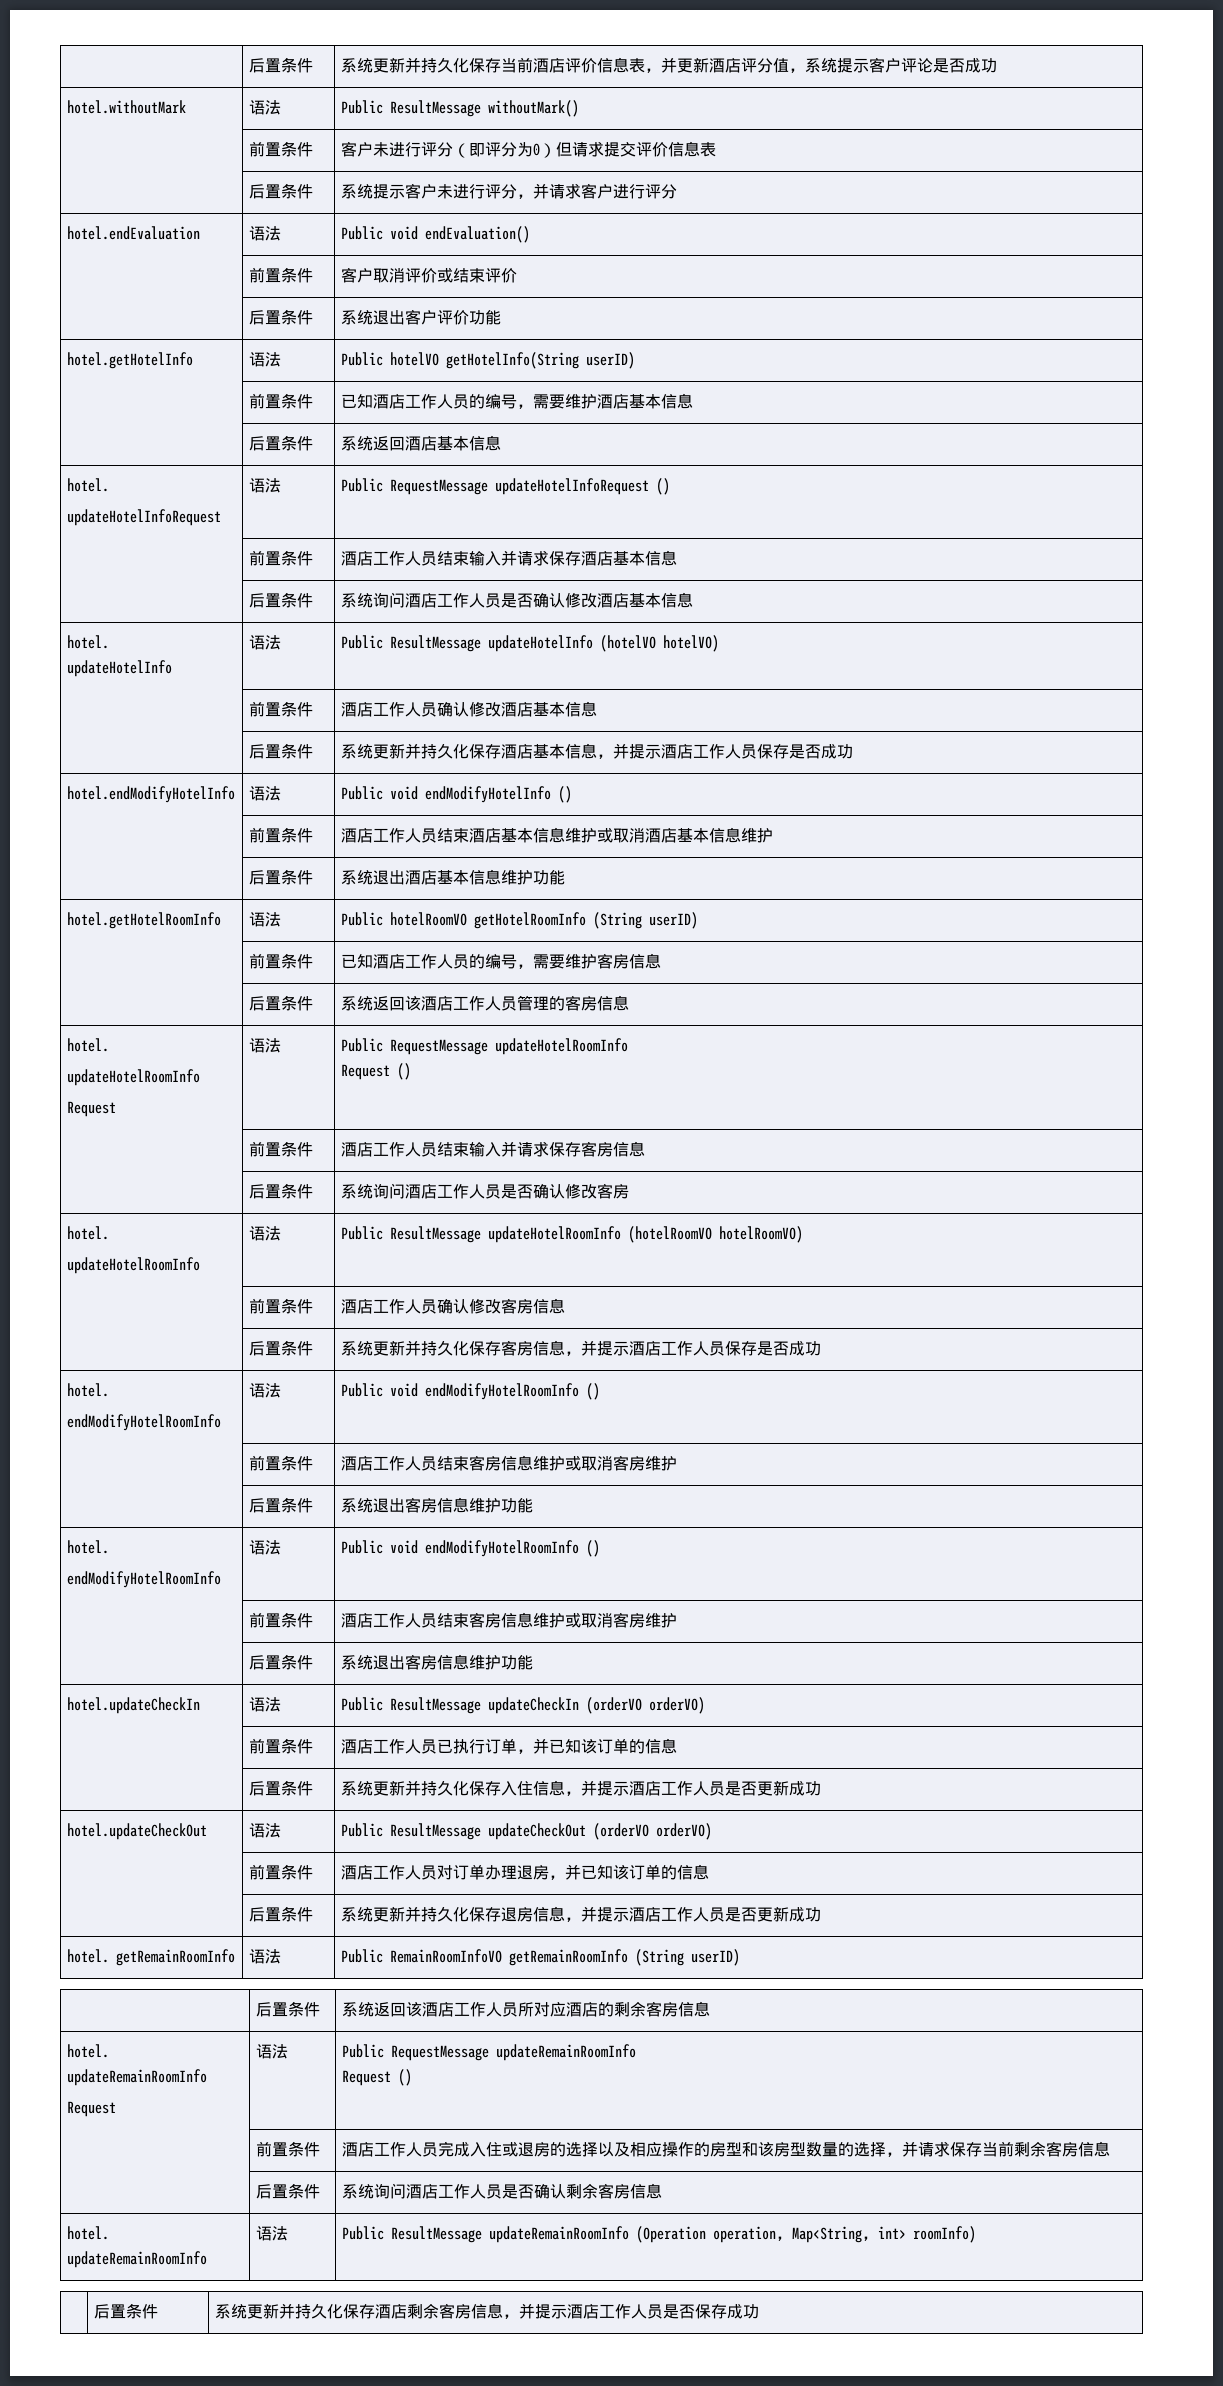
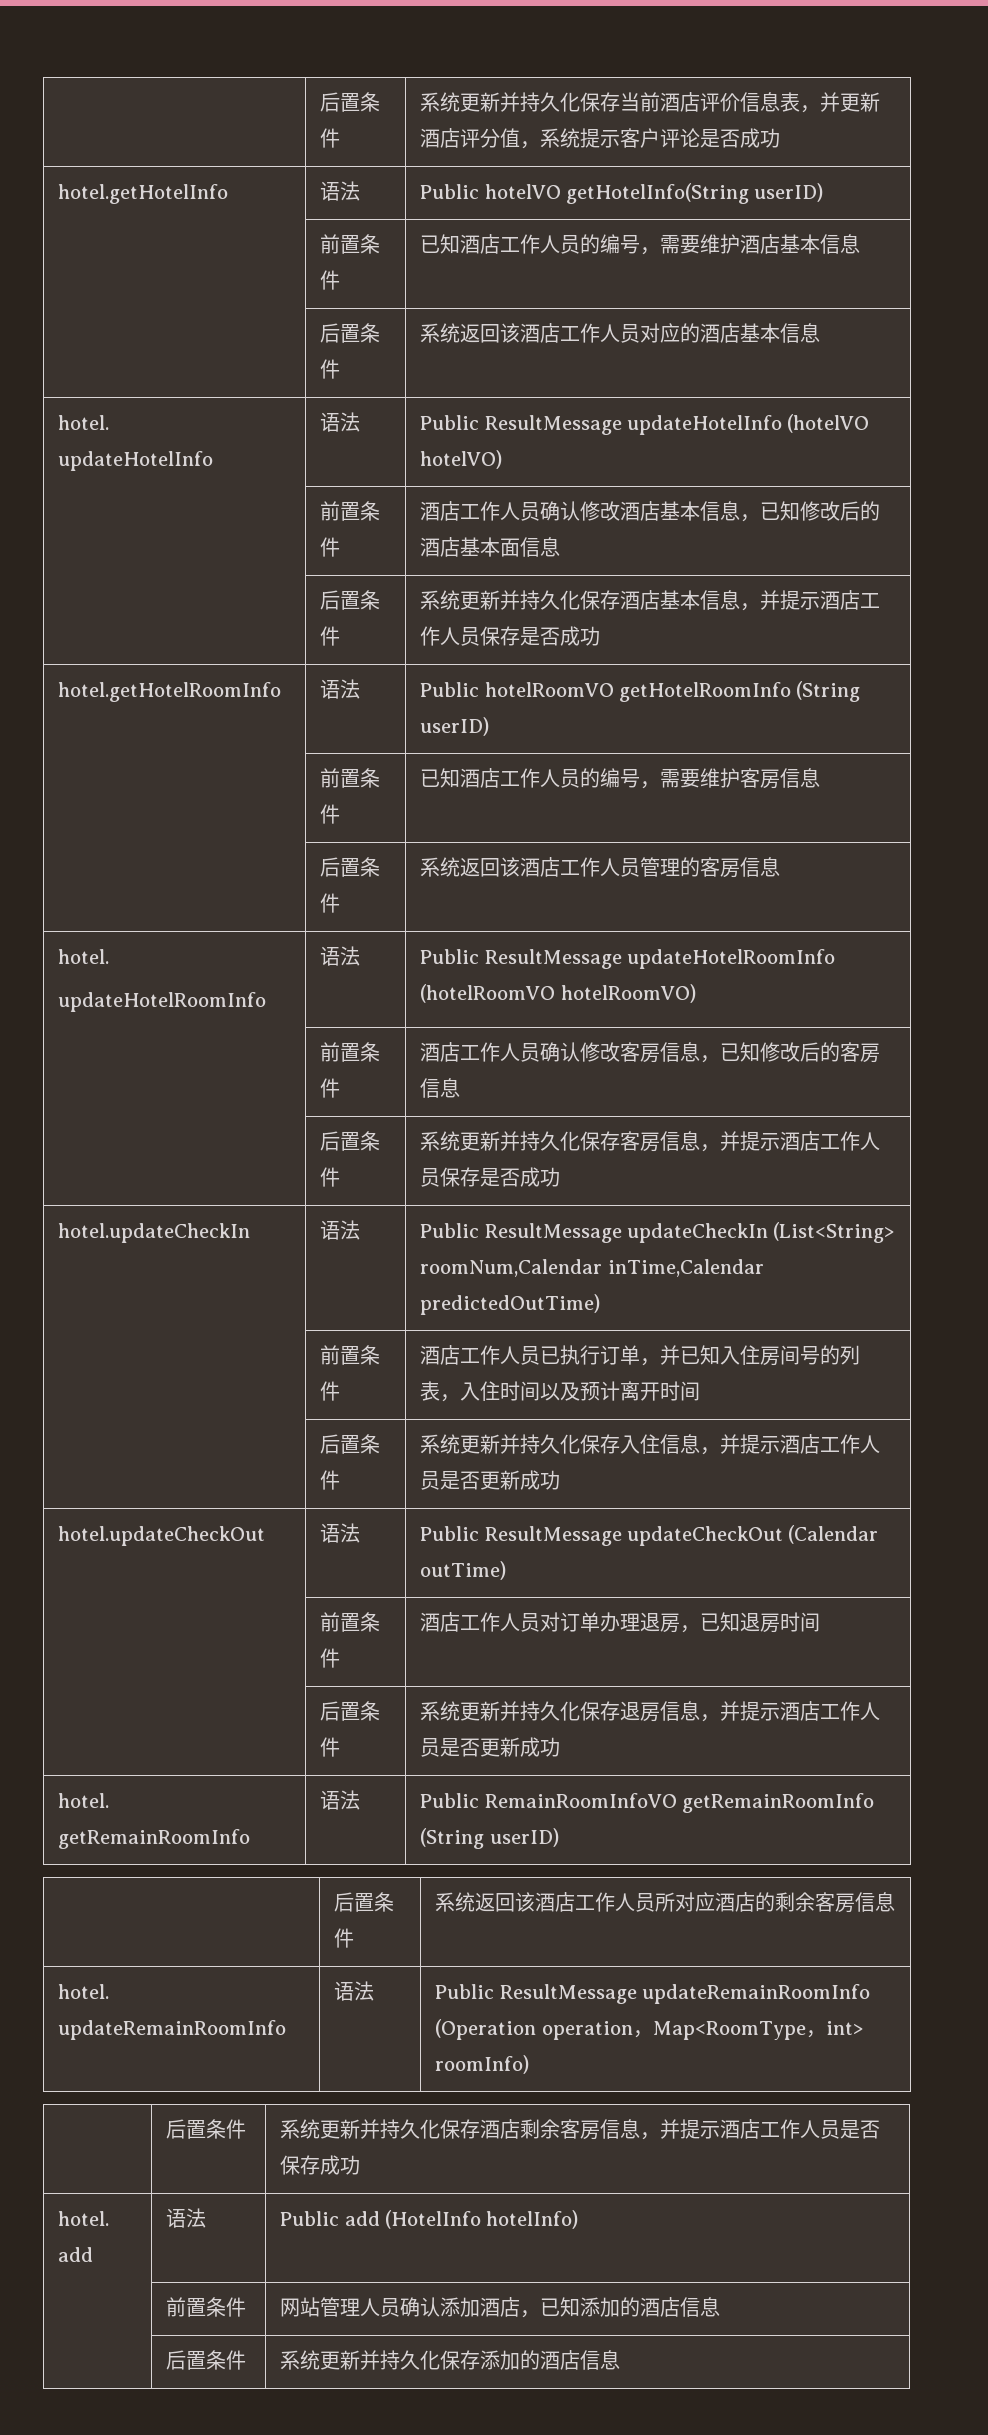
- hotel.withoutMark | 语法 | Public ResultMessage withoutMark()
- | 前置条件 | 客户未进行评分（即评分为0）但请求提交评价信息表
- | 后置条件 | 系统提示客户未进行评分，并请求客户进行评分
- hotel.endEvaluation | 语法 | Public void endEvaluation()
- | 前置条件 | 客户取消评价或结束评价
- | 后置条件 | 系统退出客户评价功能
- | 后置条件 | 系统返回酒店基本信息
- hotel.
- updateHotelInfoRequest | 语法 | Public RequestMessage updateHotelInfoRequest ()
- | 前置条件 | 酒店工作人员结束输入并请求保存酒店基本信息
- | 后置条件 | 系统询问酒店工作人员是否确认修改酒店基本信息
+ | 后置条件 | 系统返回该酒店工作人员对应的酒店基本信息
- | 前置条件 | 酒店工作人员确认修改酒店基本信息
+ | 前置条件 | 酒店工作人员确认修改酒店基本信息，已知修改后的酒店基本面信息
- hotel.endModifyHotelInfo | 语法 | Public void endModifyHotelInfo ()
- | 前置条件 | 酒店工作人员结束酒店基本信息维护或取消酒店基本信息维护
- | 后置条件 | 系统退出酒店基本信息维护功能
  | 后置条件 | 系统返回该酒店工作人员管理的客房信息
- hotel.
- updateHotelRoomInfo
- Request | 语法 | Public RequestMessage updateHotelRoomInfo
- Request ()
- | 前置条件 | 酒店工作人员结束输入并请求保存客房信息
- | 后置条件 | 系统询问酒店工作人员是否确认修改客房
- | 前置条件 | 酒店工作人员确认修改客房信息
+ | 前置条件 | 酒店工作人员确认修改客房信息，已知修改后的客房信息
  | 后置条件 | 系统更新并持久化保存客房信息，并提示酒店工作人员保存是否成功
- hotel.
- endModifyHotelRoomInfo | 语法 | Public void endModifyHotelRoomInfo ()
- | 前置条件 | 酒店工作人员结束客房信息维护或取消客房维护
- | 后置条件 | 系统退出客房信息维护功能
- hotel.
- endModifyHotelRoomInfo | 语法 | Public void endModifyHotelRoomInfo ()
- | 前置条件 | 酒店工作人员结束客房信息维护或取消客房维护
- | 后置条件 | 系统退出客房信息维护功能
- hotel.updateCheckIn | 语法 | Public ResultMessage updateCheckIn (orderVO orderVO)
+ hotel.updateCheckIn | 语法 | Public ResultMessage updateCheckIn (List<String> roomNum,Calendar inTime,Calendar predictedOutTime)
- | 前置条件 | 酒店工作人员已执行订单，并已知该订单的信息
+ | 前置条件 | 酒店工作人员已执行订单，并已知入住房间号的列表，入住时间以及预计离开时间
- hotel.updateCheckOut | 语法 | Public ResultMessage updateCheckOut (orderVO orderVO)
+ hotel.updateCheckOut | 语法 | Public ResultMessage updateCheckOut (Calendar outTime)
- | 前置条件 | 酒店工作人员对订单办理退房，并已知该订单的信息
+ | 前置条件 | 酒店工作人员对订单办理退房，已知退房时间
  | 后置条件 | 系统返回该酒店工作人员所对应酒店的剩余客房信息
- hotel. updateRemainRoomInfo
- Request | 语法 | Public RequestMessage updateRemainRoomInfo
- Request ()
- | 前置条件 | 酒店工作人员完成入住或退房的选择以及相应操作的房型和该房型数量的选择，并请求保存当前剩余客房信息
- | 后置条件 | 系统询问酒店工作人员是否确认剩余客房信息
- hotel. updateRemainRoomInfo | 语法 | Public ResultMessage updateRemainRoomInfo (Operation operation，Map<String，int> roomInfo)
+ hotel. updateRemainRoomInfo | 语法 | Public ResultMessage updateRemainRoomInfo (Operation operation，Map<RoomType，int> roomInfo)
+ hotel. add | 语法 | Public add (HotelInfo hotelInfo)
+ | 前置条件 | 网站管理人员确认添加酒店，已知添加的酒店信息
+ | 后置条件 | 系统更新并持久化保存添加的酒店信息

